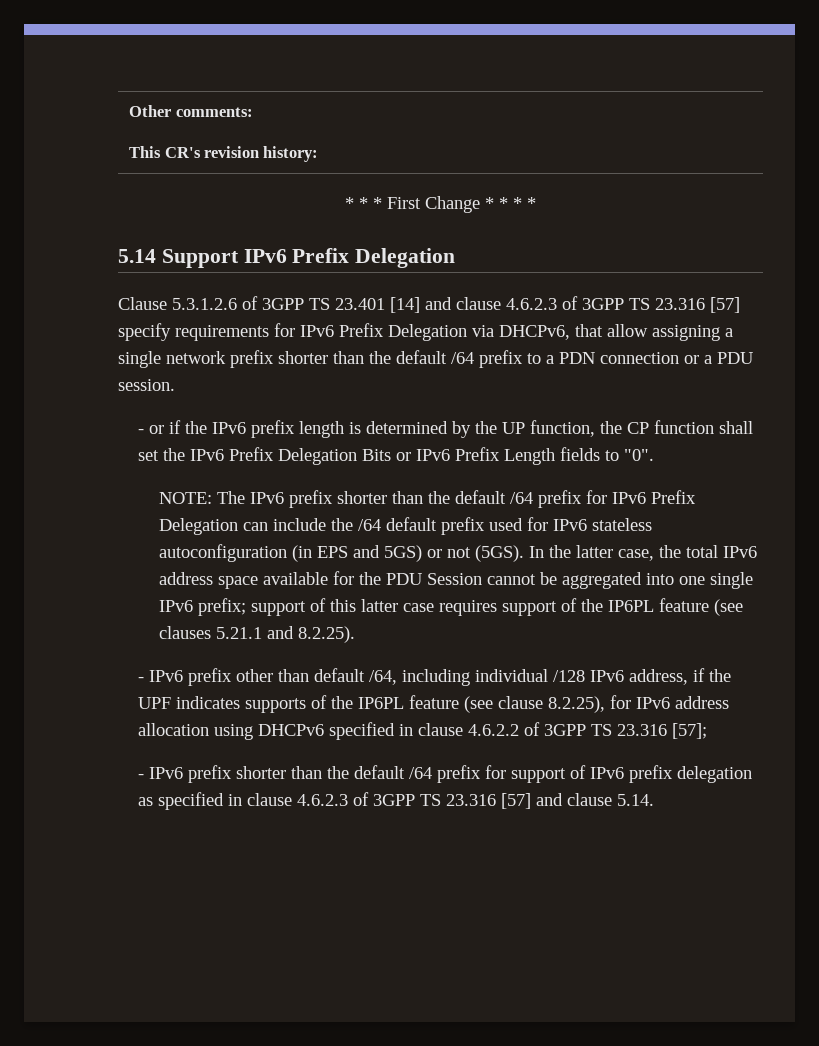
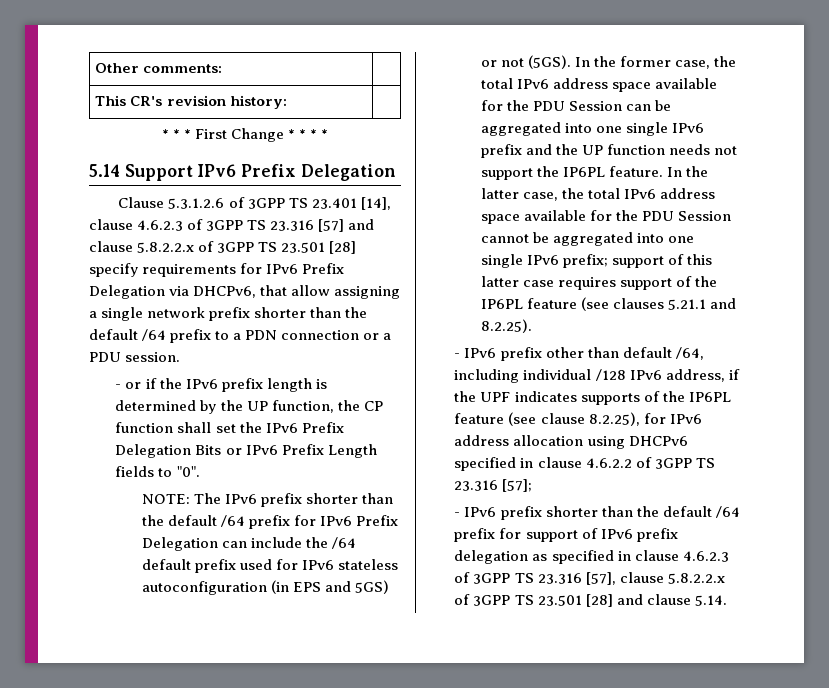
- Clause 5.3.1.2.6 of 3GPP TS 23.401 [14] and clause 4.6.2.3 of 3GPP TS 23.316 [57] specify requirements for IPv6 Prefix Delegation via DHCPv6, that allow assigning a single network prefix shorter than the default /64 prefix to a PDN connection or a PDU session.
+ Clause 5.3.1.2.6 of 3GPP TS 23.401 [14], clause 4.6.2.3 of 3GPP TS 23.316 [57] and clause 5.8.2.2.x of 3GPP TS 23.501 [28] specify requirements for IPv6 Prefix Delegation via DHCPv6, that allow assigning a single network prefix shorter than the default /64 prefix to a PDN connection or a PDU session.
- In the latter case, the total IPv6 address space available for the PDU Session cannot be aggregated into one single IPv6 prefix; support of this latter case requires support of the IP6PL feature (see clauses 5.21.1 and 8.2.25).
+ In the former case, the total IPv6 address space available for the PDU Session can be aggregated into one single IPv6 prefix and the UP function needs not support the IP6PL feature. In the latter case, the total IPv6 address space available for the PDU Session cannot be aggregated into one single IPv6 prefix; support of this latter case requires support of the IP6PL feature (see clauses 5.21.1 and 8.2.25).
- - IPv6 prefix shorter than the default /64 prefix for support of IPv6 prefix delegation as specified in clause 4.6.2.3 of 3GPP TS 23.316 [57] and clause 5.14.
+ - IPv6 prefix shorter than the default /64 prefix for support of IPv6 prefix delegation as specified in clause 4.6.2.3 of 3GPP TS 23.316 [57], clause 5.8.2.2.x of 3GPP TS 23.501 [28] and clause 5.14.

